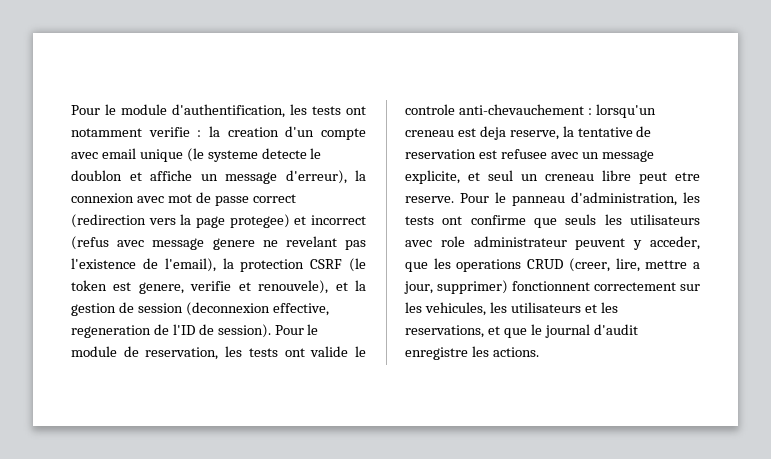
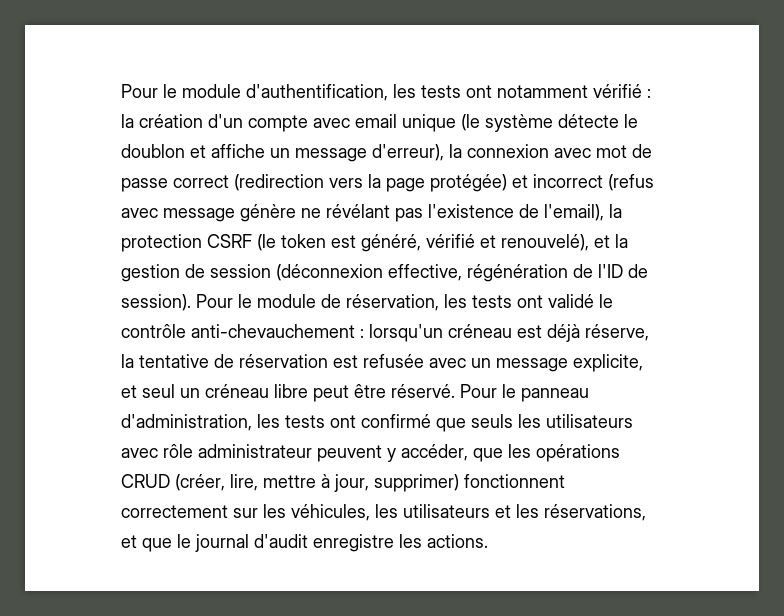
- Pour le module d'authentification, les tests ont notamment verifie : la creation d'un compte avec email unique (le systeme detecte le doublon et affiche un message d'erreur), la connexion avec mot de passe correct (redirection vers la page protegee) et incorrect (refus avec message genere ne revelant pas l'existence de l'email), la protection CSRF (le token est genere, verifie et renouvele), et la gestion de session (deconnexion effective, regeneration de l'ID de session).
+ Pour le module d'authentification, les tests ont notamment vérifié : la création d'un compte avec email unique (le système détecte le doublon et affiche un message d'erreur), la connexion avec mot de passe correct (redirection vers la page protégée) et incorrect (refus avec message génère ne révélant pas l'existence de l'email), la protection CSRF (le token est généré, vérifié et renouvelé), et la gestion de session (déconnexion effective, régénération de l'ID de session).
- Pour le module de reservation, les tests ont valide le controle anti-chevauchement : lorsqu'un creneau est deja reserve, la tentative de reservation est refusee avec un message explicite, et seul un creneau libre peut etre reserve.
+ Pour le module de réservation, les tests ont validé le contrôle anti-chevauchement : lorsqu'un créneau est déjà réserve, la tentative de réservation est refusée avec un message explicite, et seul un créneau libre peut être réservé.
- Pour le panneau d'administration, les tests ont confirme que seuls les utilisateurs avec role administrateur peuvent y acceder, que les operations CRUD (creer, lire, mettre a jour, supprimer) fonctionnent correctement sur les vehicules, les utilisateurs et les reservations, et que le journal d'audit enregistre les actions.
+ Pour le panneau d'administration, les tests ont confirmé que seuls les utilisateurs avec rôle administrateur peuvent y accéder, que les opérations CRUD (créer, lire, mettre à jour, supprimer) fonctionnent correctement sur les véhicules, les utilisateurs et les réservations, et que le journal d'audit enregistre les actions.

